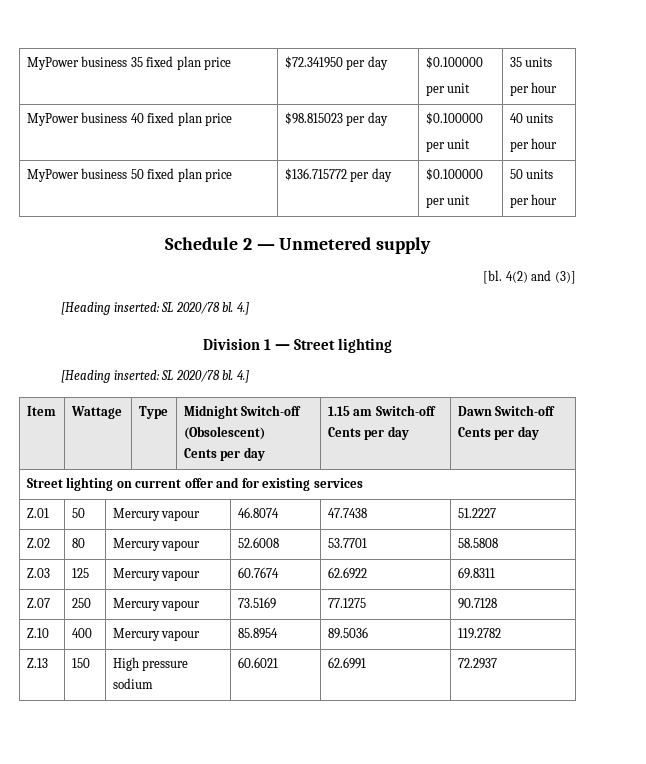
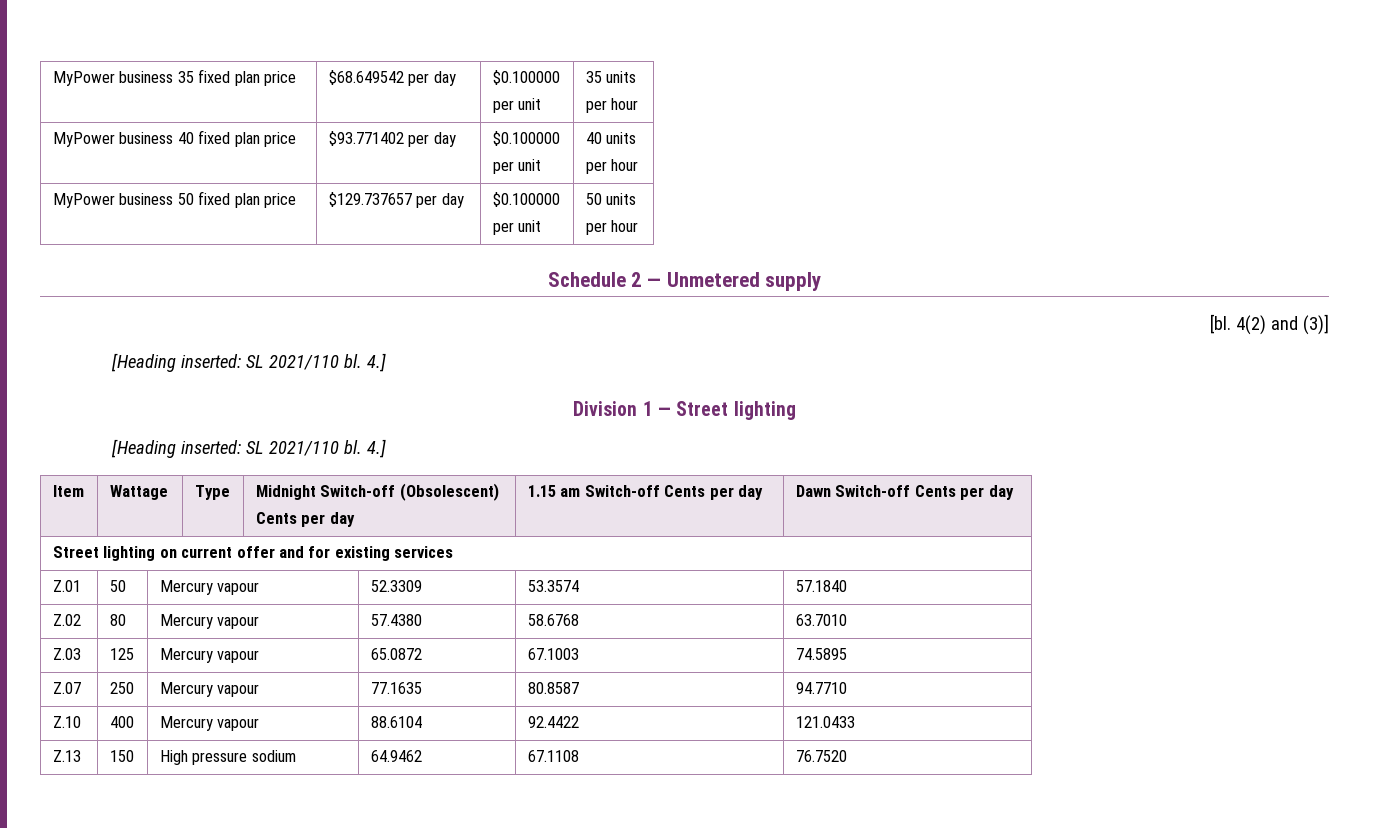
- MyPower business 35 fixed plan price | $72.341950 per day | $0.100000
+ MyPower business 35 fixed plan price | $68.649542 per day | $0.100000
- MyPower business 40 fixed plan price | $98.815023 per day | $0.100000
+ MyPower business 40 fixed plan price | $93.771402 per day | $0.100000
- MyPower business 50 fixed plan price | $136.715772 per day | $0.100000
+ MyPower business 50 fixed plan price | $129.737657 per day | $0.100000
  4(2) and (3)]
- [Heading inserted: SL 2020/78 bl.
+ [Heading inserted: SL 2021/110 bl.
  Division 1 — Street lighting
- [Heading inserted: SL 2020/78 bl.
+ [Heading inserted: SL 2021/110 bl.
- Z.01 | 50 | Mercury vapour | 46.8074 | 47.7438 | 51.2227
+ Z.01 | 50 | Mercury vapour | 52.3309 | 53.3574 | 57.1840
- Z.02 | 80 | Mercury vapour | 52.6008 | 53.7701 | 58.5808
+ Z.02 | 80 | Mercury vapour | 57.4380 | 58.6768 | 63.7010
- Z.03 | 125 | Mercury vapour | 60.7674 | 62.6922 | 69.8311
+ Z.03 | 125 | Mercury vapour | 65.0872 | 67.1003 | 74.5895
- Z.07 | 250 | Mercury vapour | 73.5169 | 77.1275 | 90.7128
+ Z.07 | 250 | Mercury vapour | 77.1635 | 80.8587 | 94.7710
- Z.10 | 400 | Mercury vapour | 85.8954 | 89.5036 | 119.2782
+ Z.10 | 400 | Mercury vapour | 88.6104 | 92.4422 | 121.0433
- Z.13 | 150 | High pressure sodium | 60.6021 | 62.6991 | 72.2937
+ Z.13 | 150 | High pressure sodium | 64.9462 | 67.1108 | 76.7520

